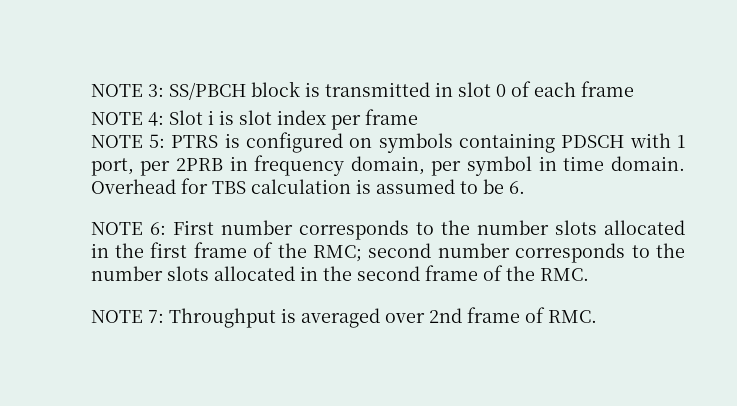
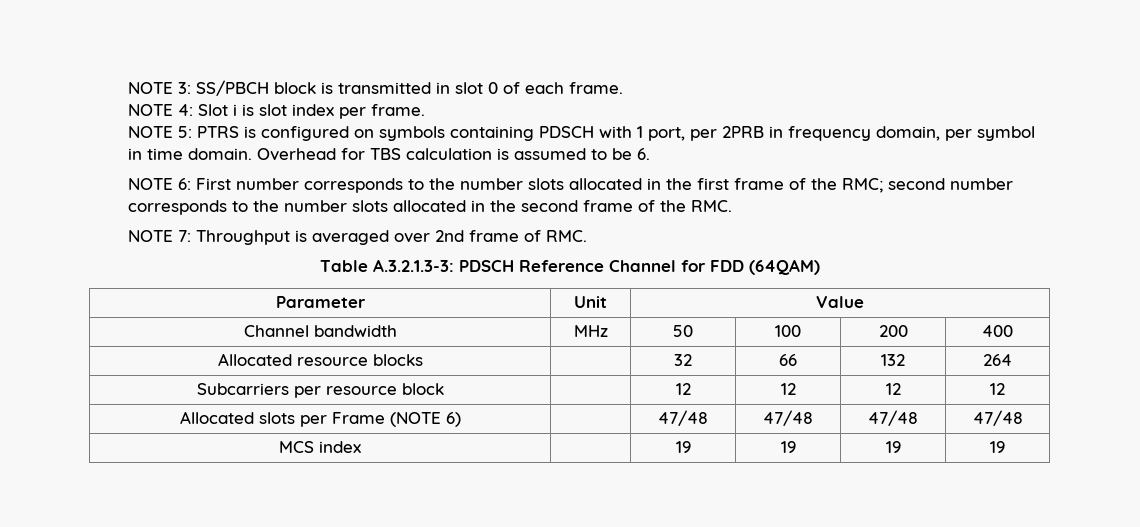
- NOTE 3: SS/PBCH block is transmitted in slot 0 of each frame
+ NOTE 3: SS/PBCH block is transmitted in slot 0 of each frame.
- NOTE 4: Slot i is slot index per frame
+ NOTE 4: Slot i is slot index per frame.
+ Table A.3.2.1.3-3: PDSCH Reference Channel for FDD (64QAM)
+ Parameter | Unit | Value
+ Channel bandwidth | MHz | 50 | 100 | 200 | 400
+ Allocated resource blocks | | 32 | 66 | 132 | 264
+ Subcarriers per resource block | | 12 | 12 | 12 | 12
+ Allocated slots per Frame (NOTE 6) | | 47/48 | 47/48 | 47/48 | 47/48
+ MCS index | | 19 | 19 | 19 | 19

